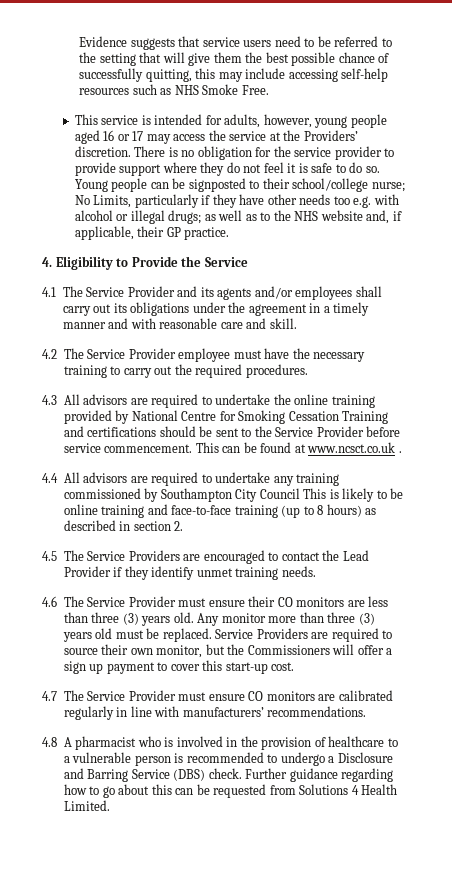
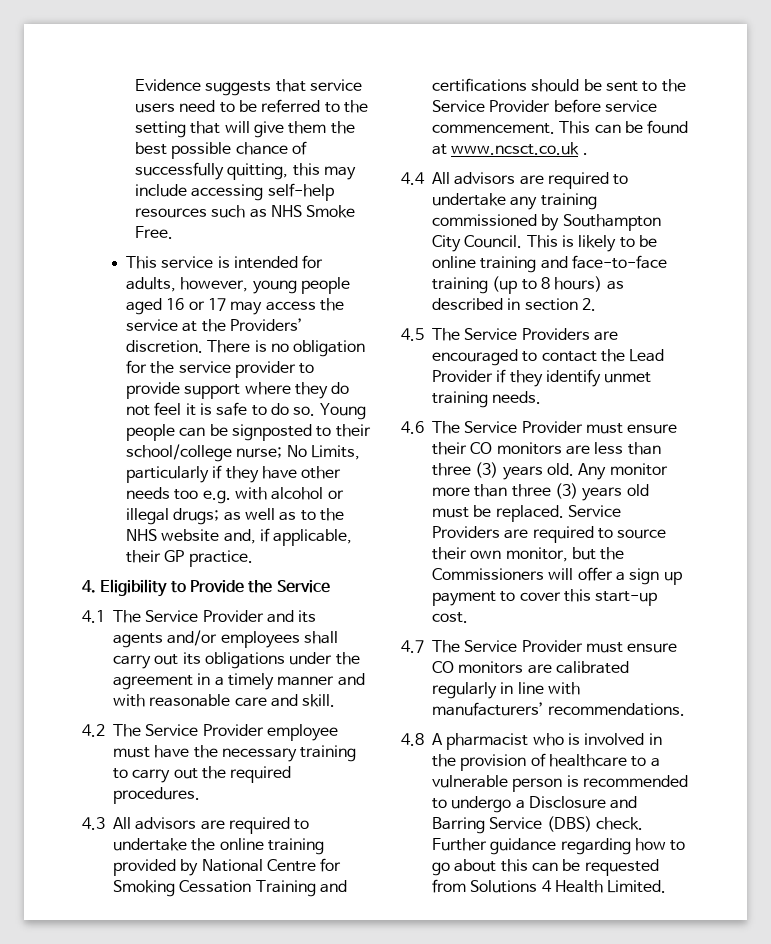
- 4.4 All advisors are required to undertake any training commissioned by Southampton City Council This is likely to be online training and face-to-face training (up to 8 hours) as described in section 2.
+ 4.4 All advisors are required to undertake any training commissioned by Southampton City Council. This is likely to be online training and face-to-face training (up to 8 hours) as described in section 2.

